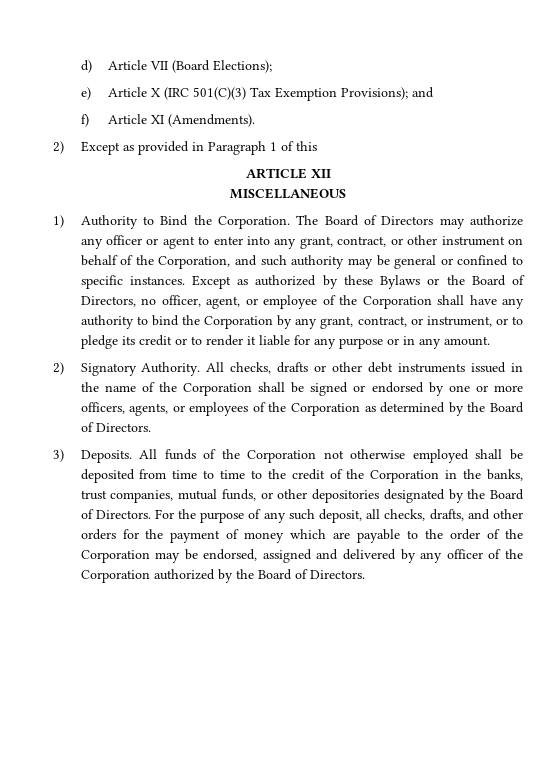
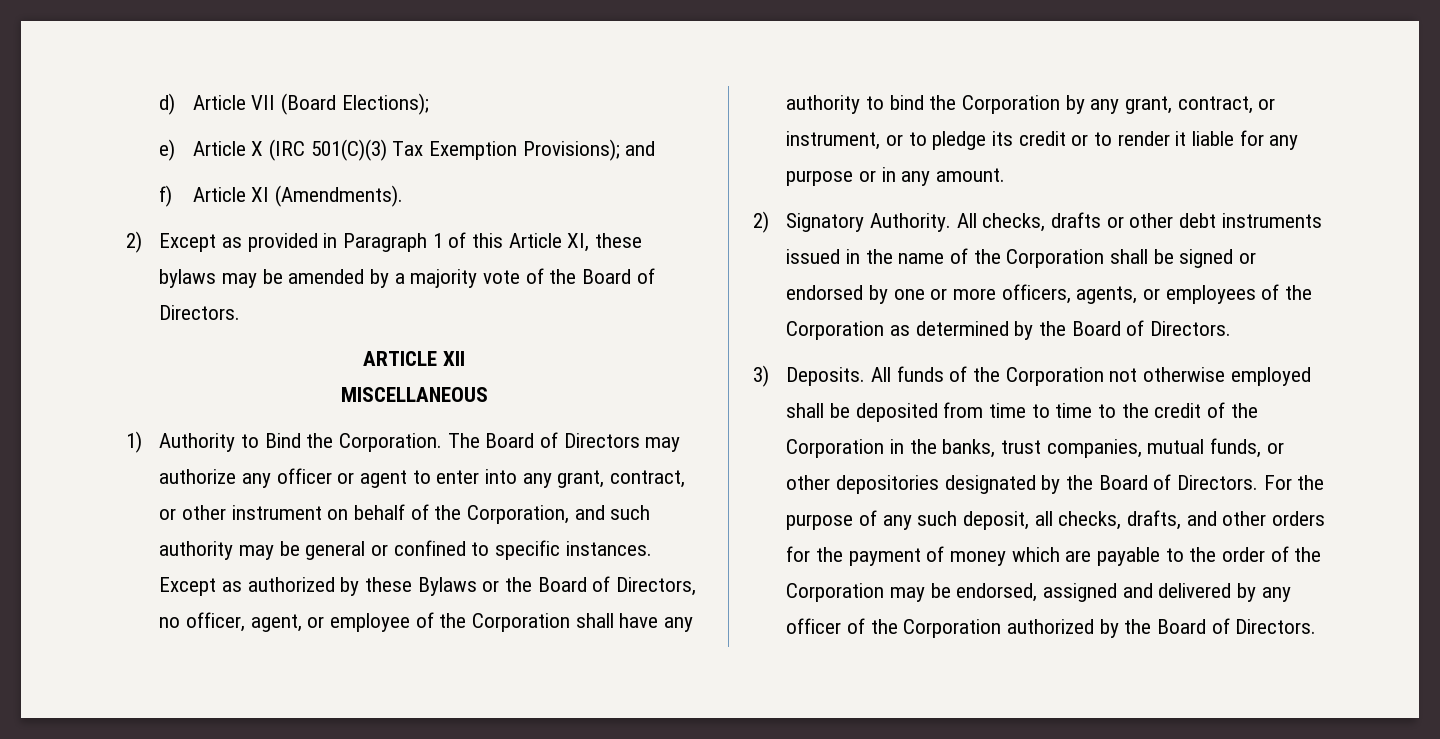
- 2) Except as provided in Paragraph 1 of this
+ 2) Except as provided in Paragraph 1 of this Article XI, these bylaws may be amended by a majority vote of the Board of Directors.

